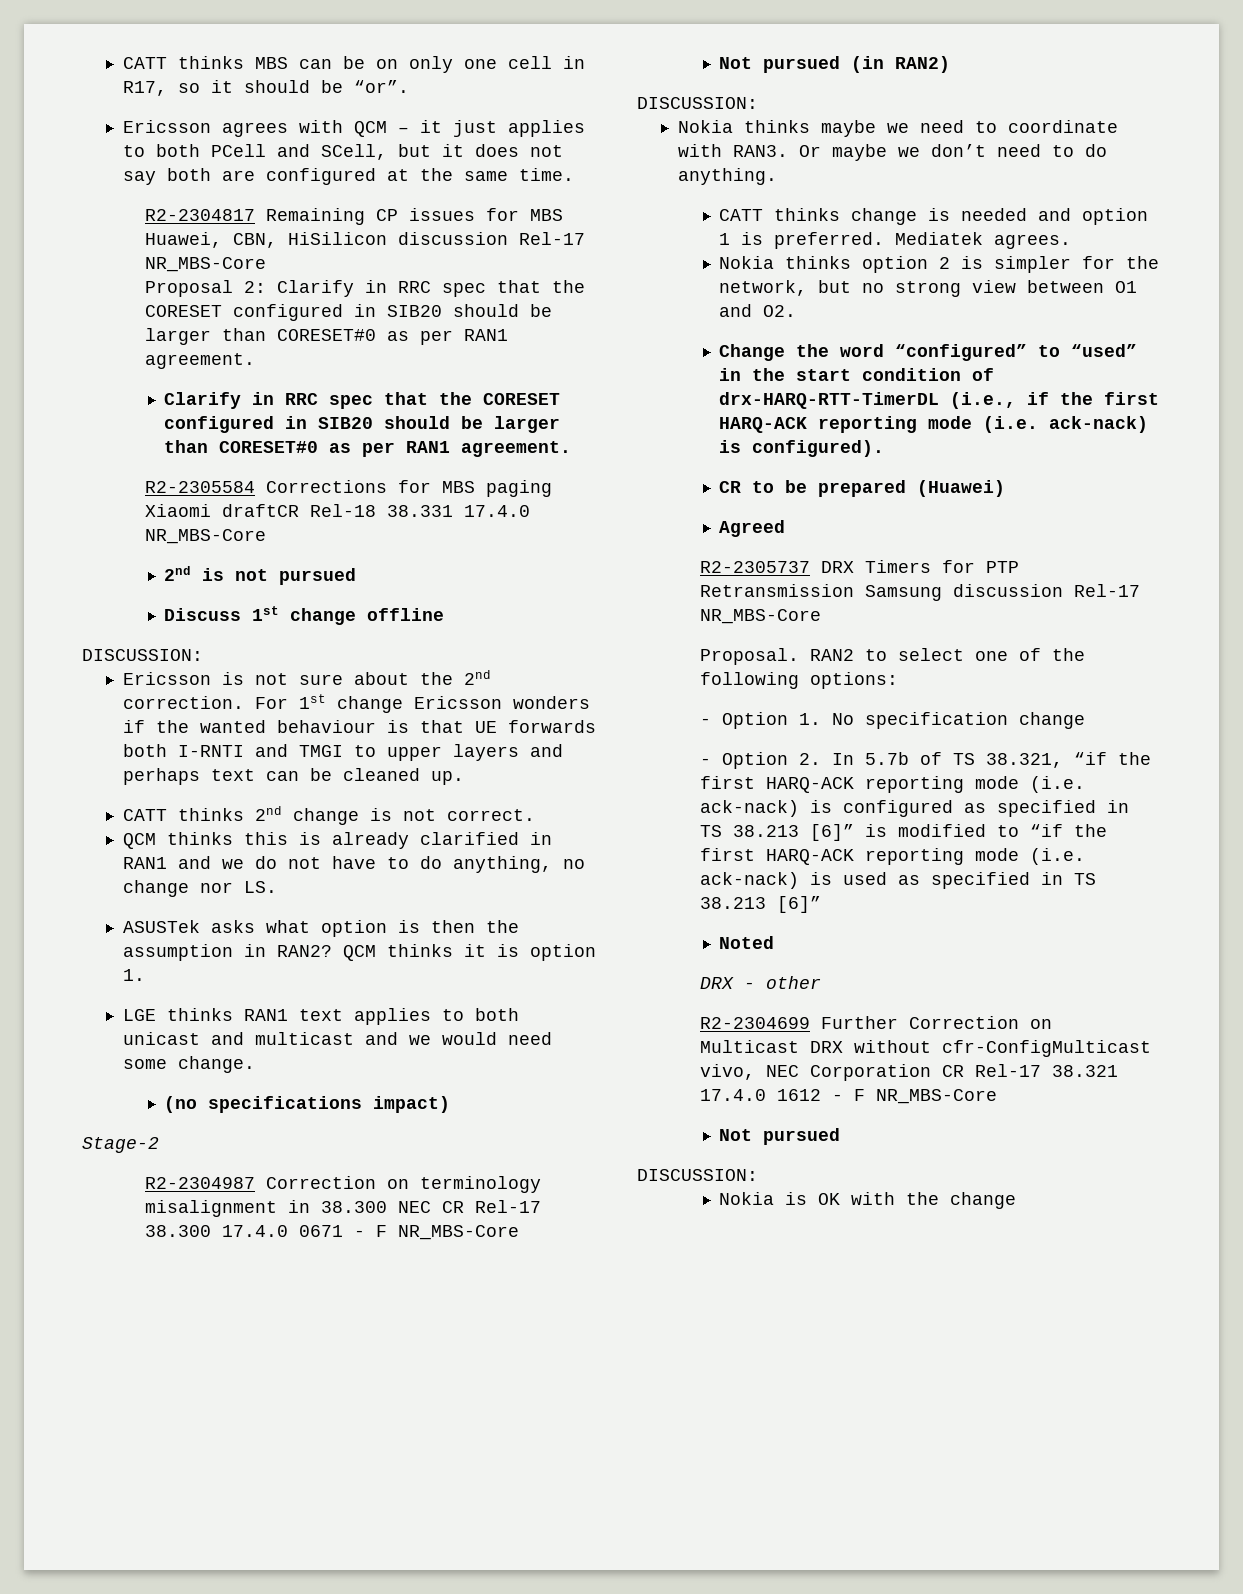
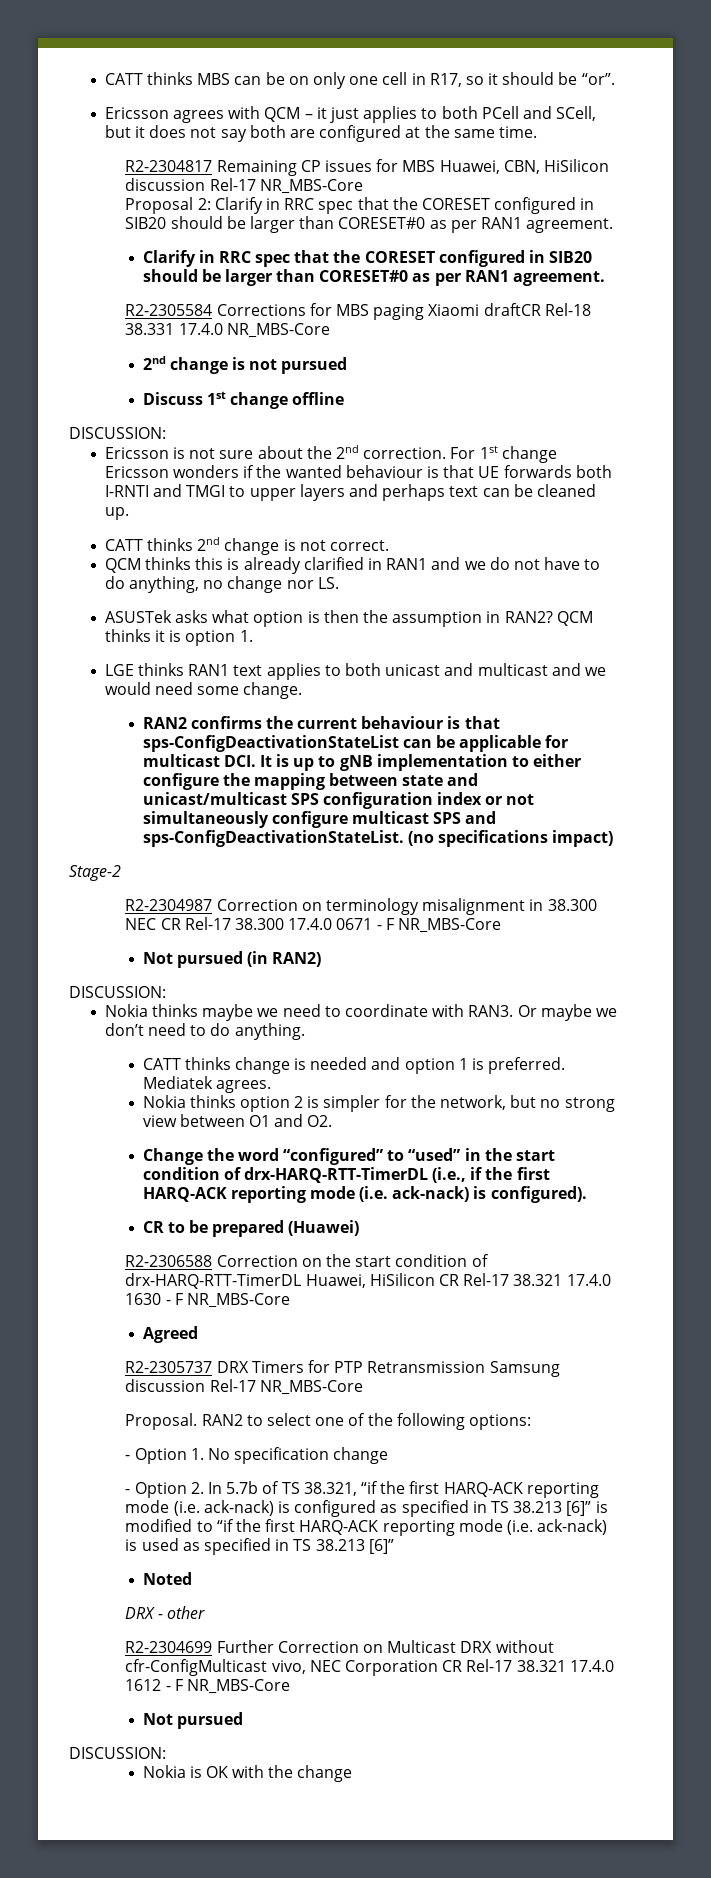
- 2nd is not pursued
+ 2nd change is not pursued
+ RAN2 confirms the current behaviour is that sps-ConfigDeactivationStateList can be applicable for multicast DCI. It is up to gNB implementation to either configure the mapping between state and unicast/multicast SPS configuration index or not simultaneously configure multicast SPS and sps-ConfigDeactivationStateList.
+ R2-2306588 Correction on the start condition of drx-HARQ-RTT-TimerDL Huawei, HiSilicon CR Rel-17 38.321 17.4.0 1630 - F NR_MBS-Core

